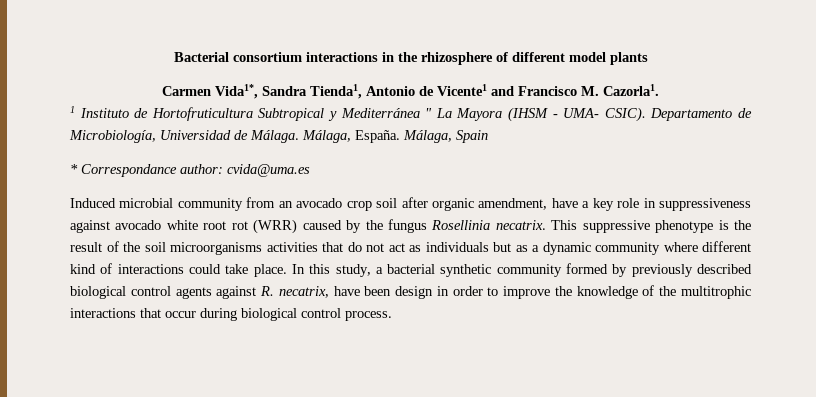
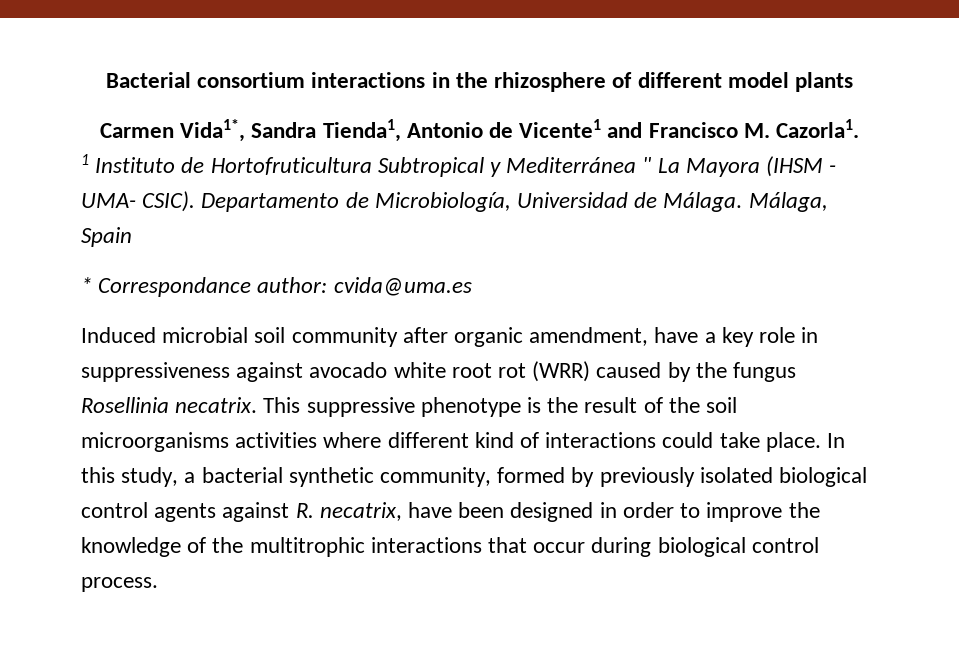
- Málaga, España. Málaga, Spain
+ Málaga, Spain
- Induced microbial community from an avocado crop soil after organic amendment, have a key role in suppressiveness against avocado white root rot (WRR) caused by the fungus Rosellinia necatrix.
+ Induced microbial soil community after organic amendment, have a key role in suppressiveness against avocado white root rot (WRR) caused by the fungus Rosellinia necatrix.
- This suppressive phenotype is the result of the soil microorganisms activities that do not act as individuals but as a dynamic community where different kind of interactions could take place.
+ This suppressive phenotype is the result of the soil microorganisms activities where different kind of interactions could take place.
- In this study, a bacterial synthetic community formed by previously described biological control agents against R. necatrix, have been design in order to improve the knowledge of the multitrophic interactions that occur during biological control process.
+ In this study, a bacterial synthetic community, formed by previously isolated biological control agents against R. necatrix, have been designed in order to improve the knowledge of the multitrophic interactions that occur during biological control process.

